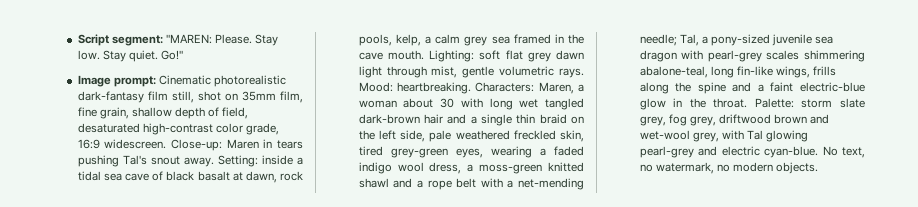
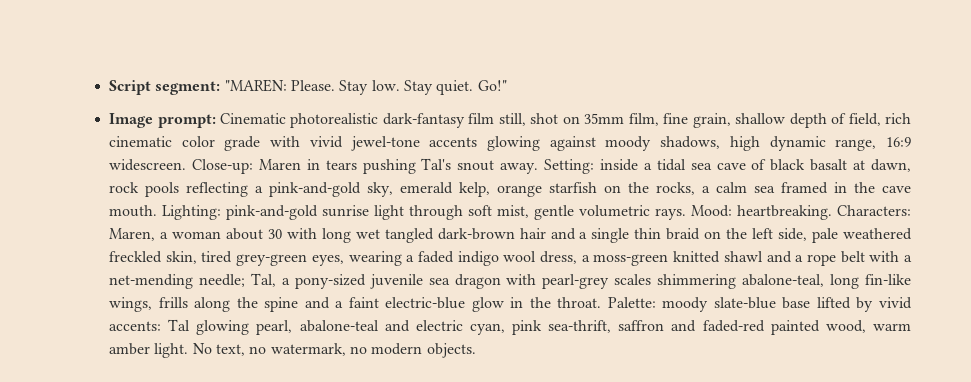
- Image prompt: Cinematic photorealistic dark-fantasy film still, shot on 35mm film, fine grain, shallow depth of field, desaturated high-contrast color grade, 16:9 widescreen.
+ Image prompt: Cinematic photorealistic dark-fantasy film still, shot on 35mm film, fine grain, shallow depth of field, rich cinematic color grade with vivid jewel-tone accents glowing against moody shadows, high dynamic range, 16:9 widescreen.
- Setting: inside a tidal sea cave of black basalt at dawn, rock pools, kelp, a calm grey sea framed in the cave mouth.
+ Setting: inside a tidal sea cave of black basalt at dawn, rock pools reflecting a pink-and-gold sky, emerald kelp, orange starfish on the rocks, a calm sea framed in the cave mouth.
- Lighting: soft flat grey dawn light through mist, gentle volumetric rays.
+ Lighting: pink-and-gold sunrise light through soft mist, gentle volumetric rays.
- Palette: storm slate grey, fog grey, driftwood brown and wet-wool grey, with Tal glowing pearl-grey and electric cyan-blue.
+ Palette: moody slate-blue base lifted by vivid accents: Tal glowing pearl, abalone-teal and electric cyan, pink sea-thrift, saffron and faded-red painted wood, warm amber light.

